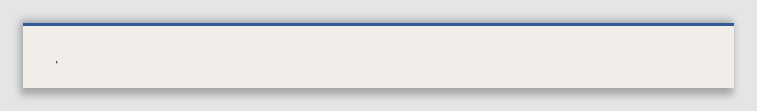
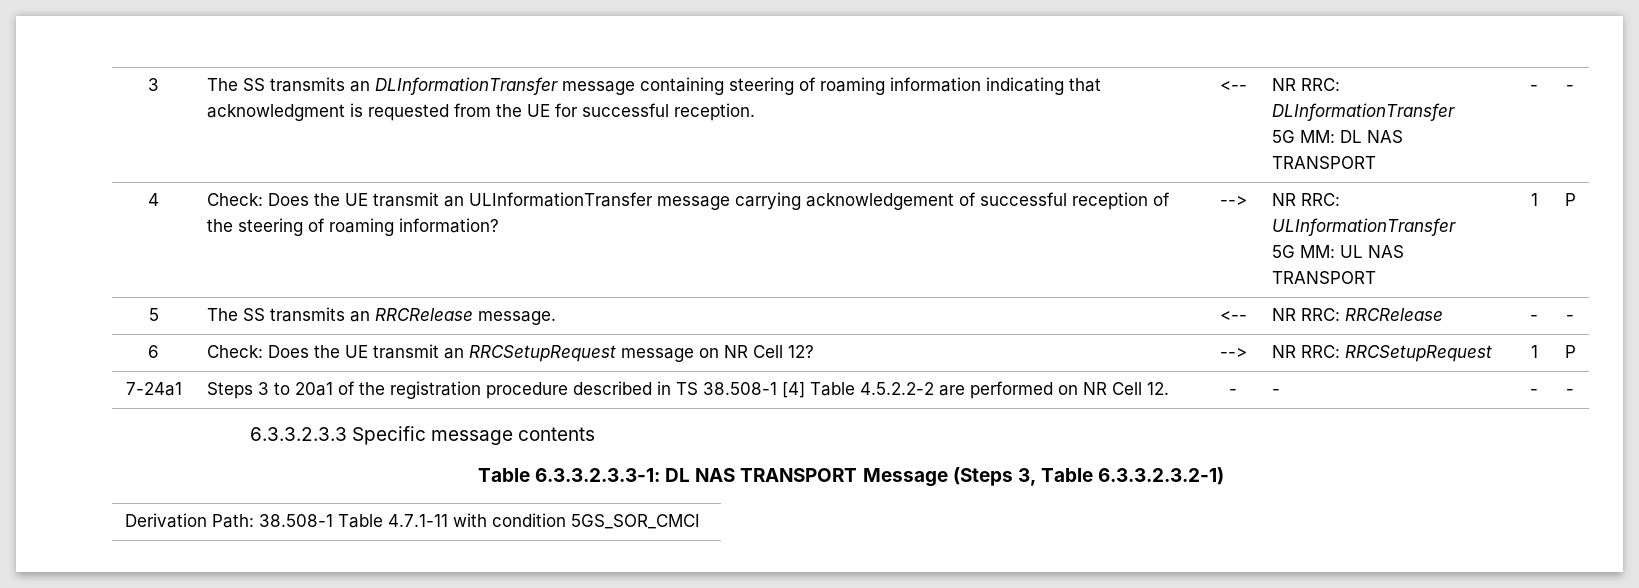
- ,
+ 3 | The SS transmits an DLInformationTransfer message containing steering of roaming information indicating that acknowledgment is requested from the UE for successful reception. | <-- | NR RRC: DLInformationTransfer
+ 5G MM: DL NAS TRANSPORT | - | -
+ 4 | Check: Does the UE transmit an ULInformationTransfer message carrying acknowledgement of successful reception of the steering of roaming information? | --> | NR RRC: ULInformationTransfer
+ 5G MM: UL NAS TRANSPORT | 1 | P
+ 5 | The SS transmits an RRCRelease message. | <-- | NR RRC: RRCRelease | - | -
+ 6 | Check: Does the UE transmit an RRCSetupRequest message on NR Cell 12? | --> | NR RRC: RRCSetupRequest | 1 | P
+ 7-24a1 | Steps 3 to 20a1 of the registration procedure described in TS 38.508-1 [4] Table 4.5.2.2-2 are performed on NR Cell 12. | - | - | - | -
+ 6.3.3.2.3.3 Specific message contents
+ Table 6.3.3.2.3.3-1: DL NAS TRANSPORT Message (Steps 3, Table 6.3.3.2.3.2-1)
+ Derivation Path: 38.508-1 Table 4.7.1-11 with condition 5GS_SOR_CMCI

